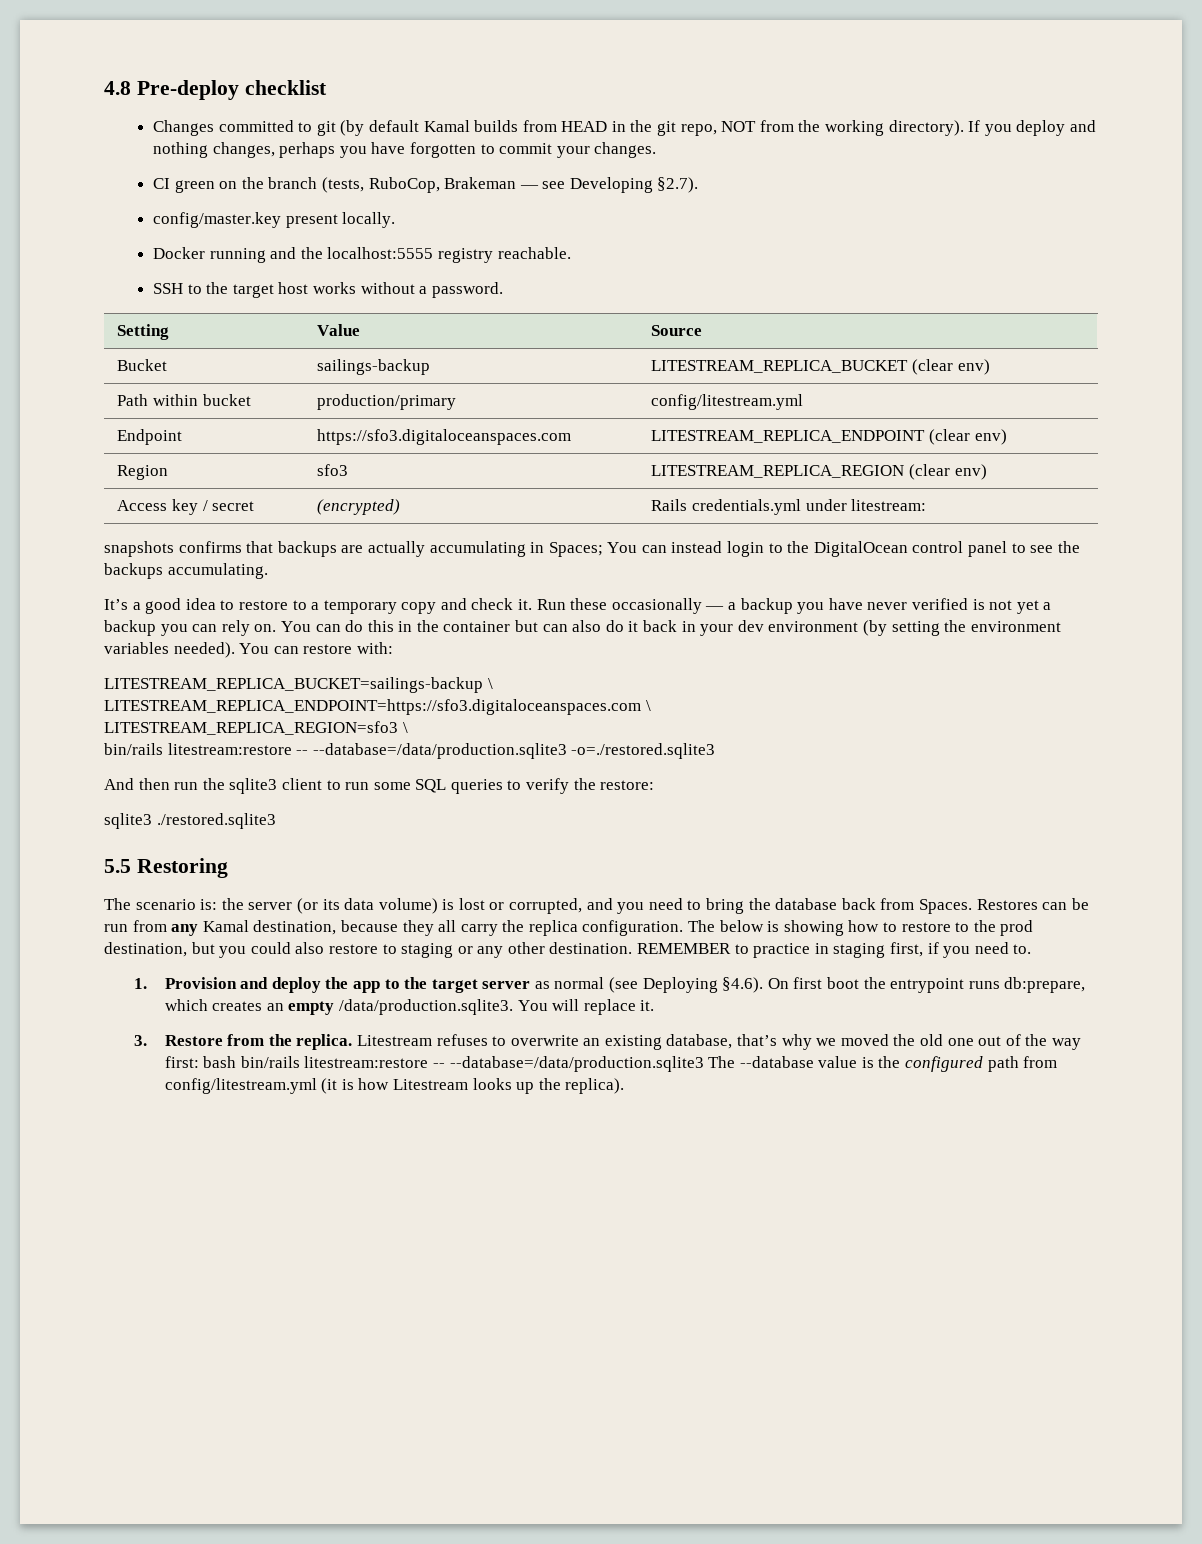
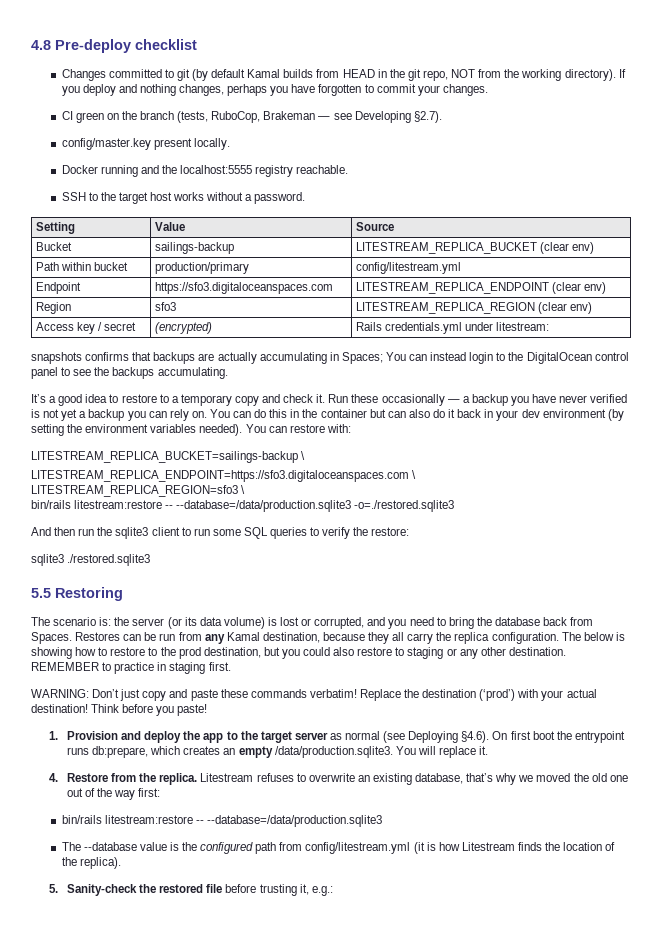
- REMEMBER to practice in staging first, if you need to.
+ REMEMBER to practice in staging first.
+ WARNING: Don’t just copy and paste these commands verbatim! Replace the destination (‘prod’) with your actual destination! Think before you paste!
- 3. Restore from the replica.
+ 4. Restore from the replica.
- Litestream refuses to overwrite an existing database, that’s why we moved the old one out of the way first: bash bin/rails litestream:restore -- --database=/data/production.sqlite3 The --database value is the configured path from config/litestream.yml (it is how Litestream looks up the replica).
+ Litestream refuses to overwrite an existing database, that’s why we moved the old one out of the way first:
+ bin/rails litestream:restore -- --database=/data/production.sqlite3
+ The --database value is the configured path from config/litestream.yml (it is how Litestream finds the location of the replica).
+ 5. Sanity-check the restored file before trusting it, e.g.:

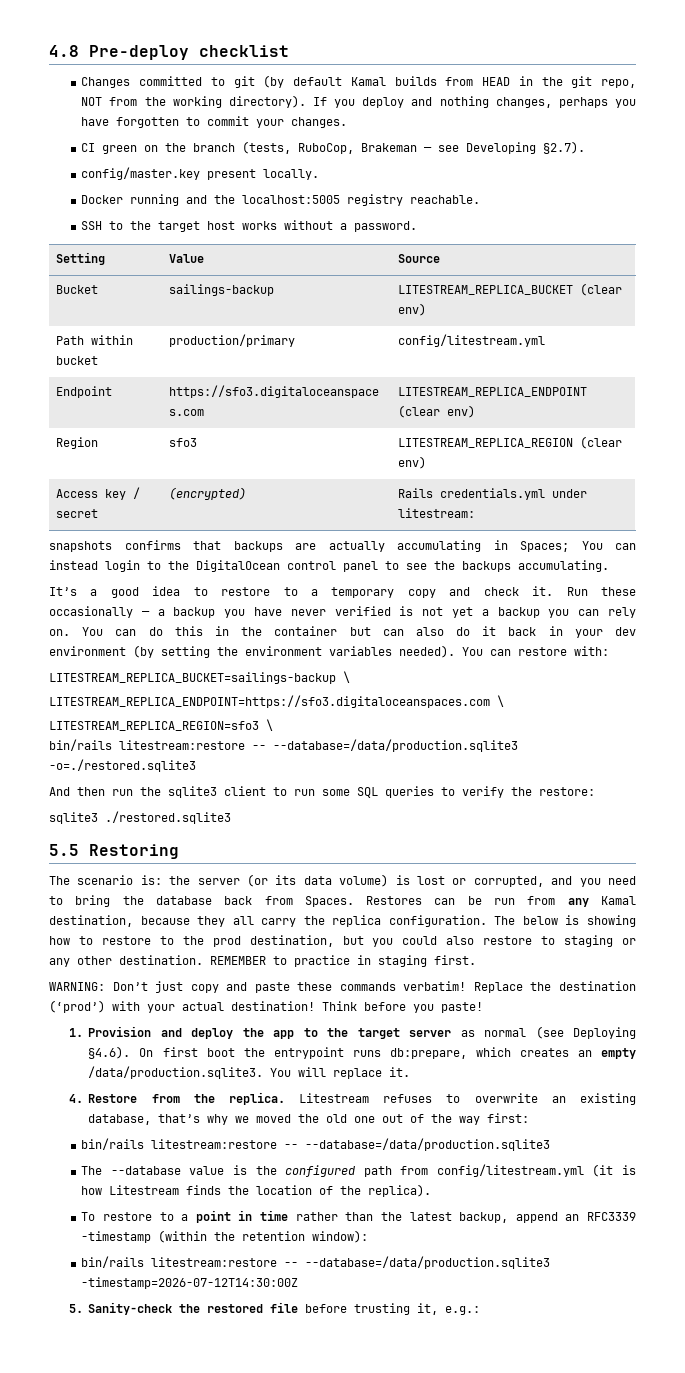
- Docker running and the localhost:5555 registry reachable.
+ Docker running and the localhost:5005 registry reachable.
+ To restore to a point in time rather than the latest backup, append an RFC3339 -timestamp (within the retention window):
+ bin/rails litestream:restore -- --database=/data/production.sqlite3 -timestamp=2026-07-12T14:30:00Z

